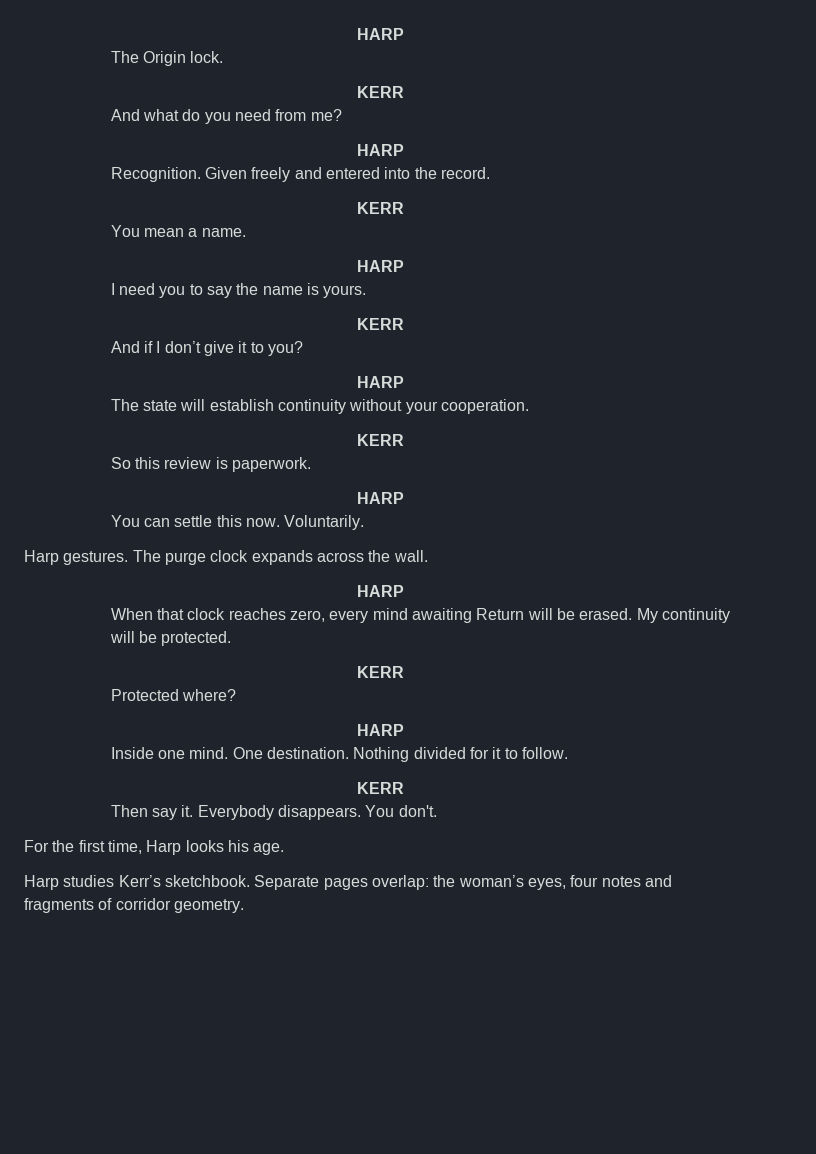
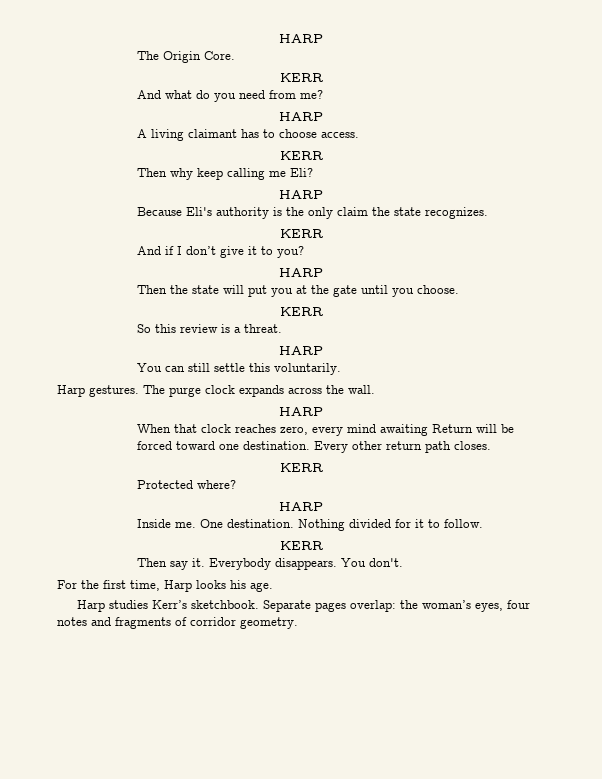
- The Origin lock.
+ The Origin Core.
- Recognition. Given freely and entered into the record.
+ A living claimant has to choose access.
  KERR
- You mean a name.
+ Then why keep calling me Eli?
  HARP
- I need you to say the name is yours.
+ Because Eli's authority is the only claim the state recognizes.
- The state will establish continuity without your cooperation.
+ Then the state will put you at the gate until you choose.
- So this review is paperwork.
+ So this review is a threat.
- You can settle this now. Voluntarily.
+ You can still settle this voluntarily.
- When that clock reaches zero, every mind awaiting Return will be erased. My continuity will be protected.
+ When that clock reaches zero, every mind awaiting Return will be forced toward one destination. Every other return path closes.
- Inside one mind.
+ Inside me.

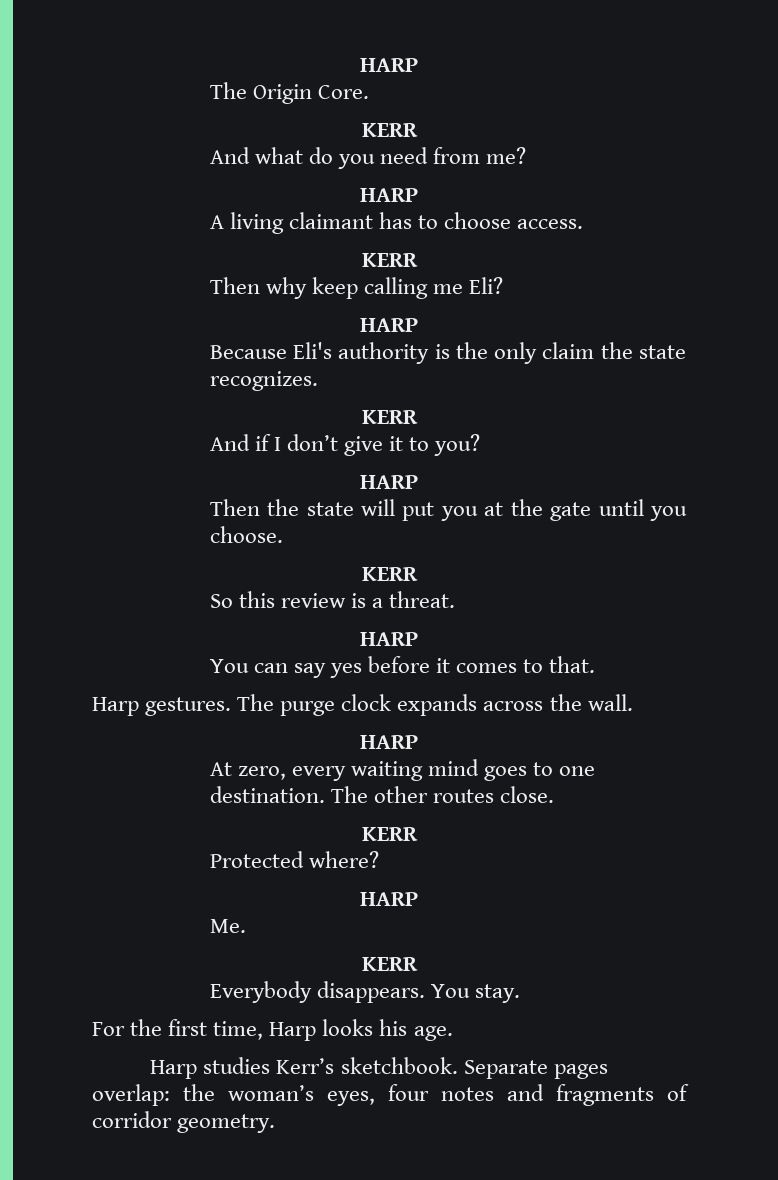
- You can still settle this voluntarily.
+ You can say yes before it comes to that.
- When that clock reaches zero, every mind awaiting Return will be forced toward one destination. Every other return path closes.
+ At zero, every waiting mind goes to one destination. The other routes close.
  KERR
  Protected where?
  HARP
- Inside me. One destination. Nothing divided for it to follow.
+ Me.
  KERR
- Then say it. Everybody disappears.
+ Everybody disappears.
- You don't.
+ You stay.

